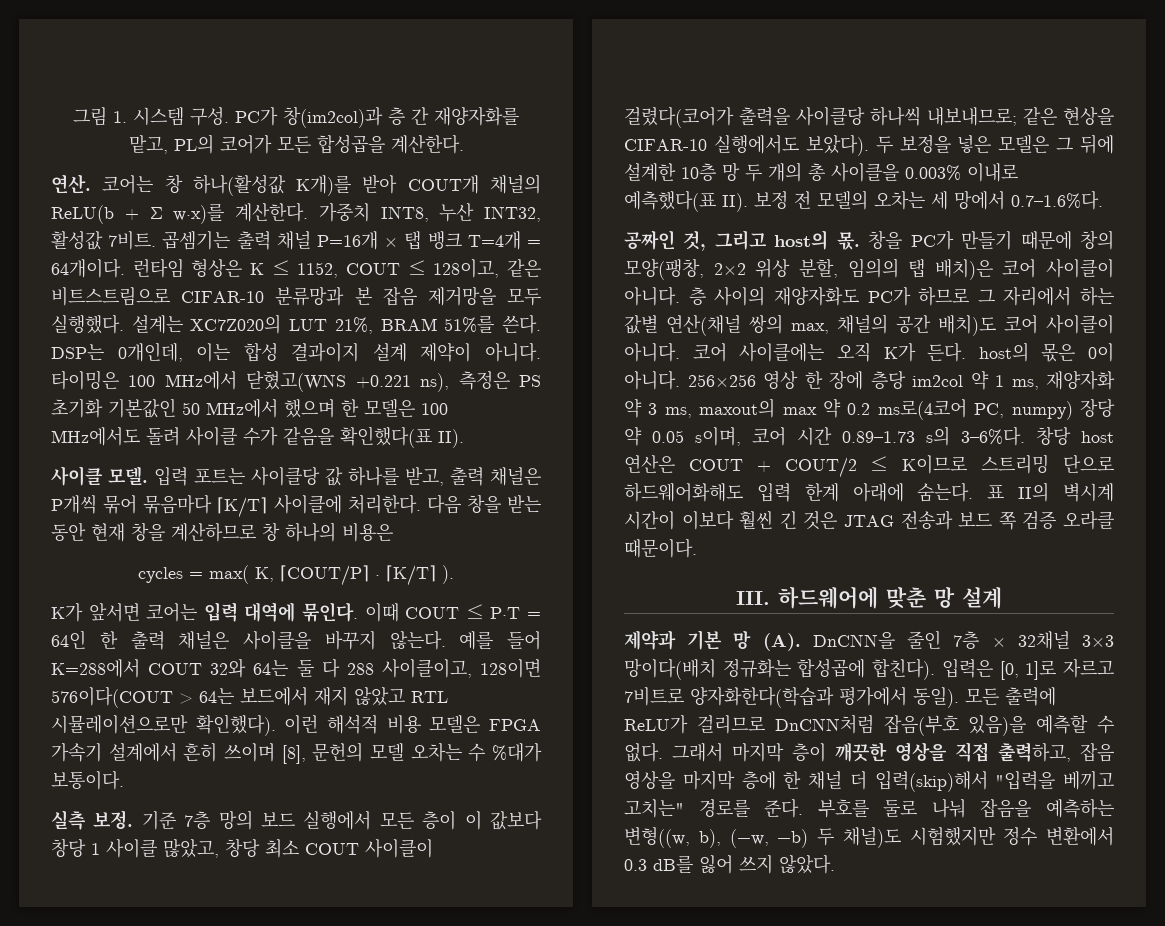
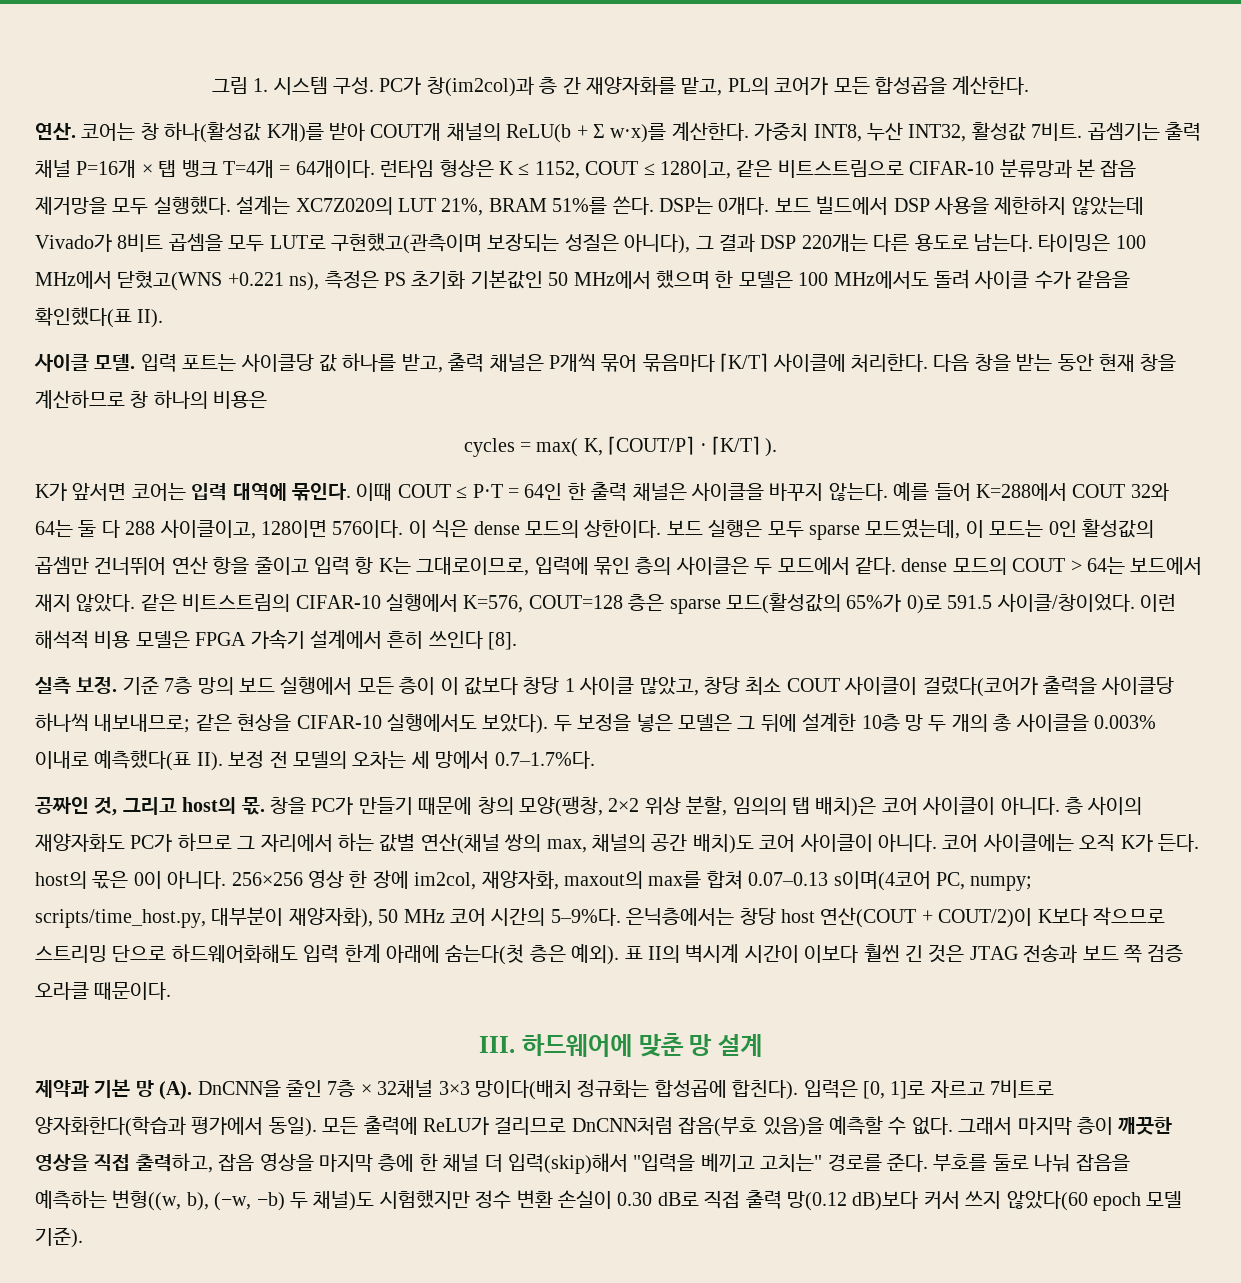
- DSP는 0개인데, 이는 합성 결과이지 설계 제약이 아니다.
+ DSP는 0개다. 보드 빌드에서 DSP 사용을 제한하지 않았는데 Vivado가 8비트 곱셈을 모두 LUT로 구현했고(관측이며 보장되는 성질은 아니다), 그 결과 DSP 220개는 다른 용도로 남는다.
- 예를 들어 K=288에서 COUT 32와 64는 둘 다 288 사이클이고, 128이면 576이다(COUT > 64는 보드에서 재지 않았고 RTL 시뮬레이션으로만 확인했다).
+ 예를 들어 K=288에서 COUT 32와 64는 둘 다 288 사이클이고, 128이면 576이다. 이 식은 dense 모드의 상한이다. 보드 실행은 모두 sparse 모드였는데, 이 모드는 0인 활성값의 곱셈만 건너뛰어 연산 항을 줄이고 입력 항 K는 그대로이므로, 입력에 묶인 층의 사이클은 두 모드에서 같다. dense 모드의 COUT > 64는 보드에서 재지 않았다. 같은 비트스트림의 CIFAR-10 실행에서 K=576, COUT=128 층은 sparse 모드(활성값의 65%가 0)로 591.5 사이클/창이었다.
- 이런 해석적 비용 모델은 FPGA 가속기 설계에서 흔히 쓰이며 [8], 문헌의 모델 오차는 수 %대가 보통이다.
+ 이런 해석적 비용 모델은 FPGA 가속기 설계에서 흔히 쓰인다 [8].
- 두 보정을 넣은 모델은 그 뒤에 설계한 10층 망 두 개의 총 사이클을 0.003% 이내로 예측했다(표 II). 보정 전 모델의 오차는 세 망에서 0.7–1.6%다.
+ 두 보정을 넣은 모델은 그 뒤에 설계한 10층 망 두 개의 총 사이클을 0.003% 이내로 예측했다(표 II). 보정 전 모델의 오차는 세 망에서 0.7–1.7%다.
- 256×256 영상 한 장에 층당 im2col 약 1 ms, 재양자화 약 3 ms, maxout의 max 약 0.2 ms로(4코어 PC, numpy) 장당 약 0.05 s이며, 코어 시간 0.89–1.73 s의 3–6%다. 창당 host 연산은 COUT + COUT/2 ≤ K이므로 스트리밍 단으로 하드웨어화해도 입력 한계 아래에 숨는다.
+ 256×256 영상 한 장에 im2col, 재양자화, maxout의 max를 합쳐 0.07–0.13 s이며(4코어 PC, numpy; scripts/time_host.py, 대부분이 재양자화), 50 MHz 코어 시간의 5–9%다. 은닉층에서는 창당 host 연산(COUT + COUT/2)이 K보다 작으므로 스트리밍 단으로 하드웨어화해도 입력 한계 아래에 숨는다(첫 층은 예외).
- 부호를 둘로 나눠 잡음을 예측하는 변형((w, b), (−w, −b) 두 채널)도 시험했지만 정수 변환에서 0.3 dB를 잃어 쓰지 않았다.
+ 부호를 둘로 나눠 잡음을 예측하는 변형((w, b), (−w, −b) 두 채널)도 시험했지만 정수 변환 손실이 0.30 dB로 직접 출력 망(0.12 dB)보다 커서 쓰지 않았다(60 epoch 모델 기준).

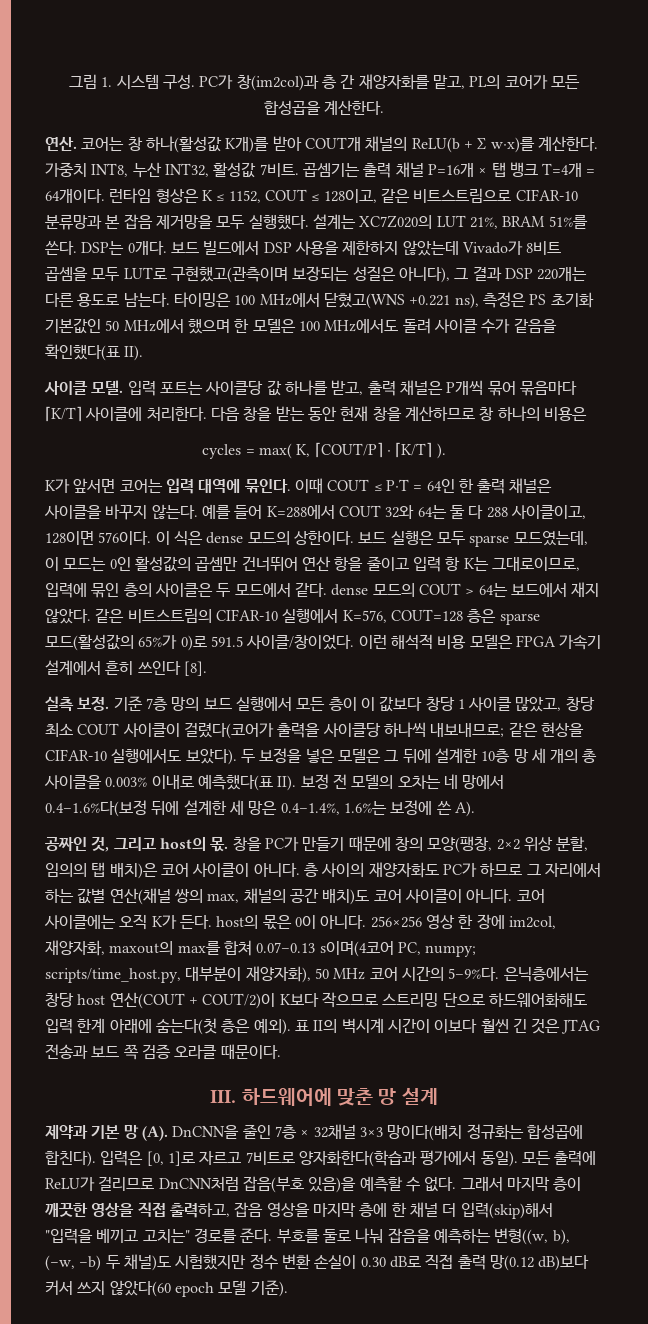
- 두 보정을 넣은 모델은 그 뒤에 설계한 10층 망 두 개의 총 사이클을 0.003% 이내로 예측했다(표 II). 보정 전 모델의 오차는 세 망에서 0.7–1.7%다.
+ 두 보정을 넣은 모델은 그 뒤에 설계한 10층 망 세 개의 총 사이클을 0.003% 이내로 예측했다(표 II). 보정 전 모델의 오차는 네 망에서 0.4–1.6%다(보정 뒤에 설계한 세 망은 0.4–1.4%, 1.6%는 보정에 쓴 A).

